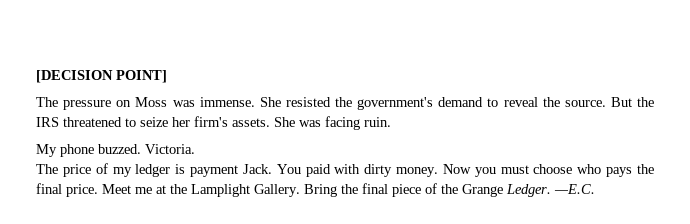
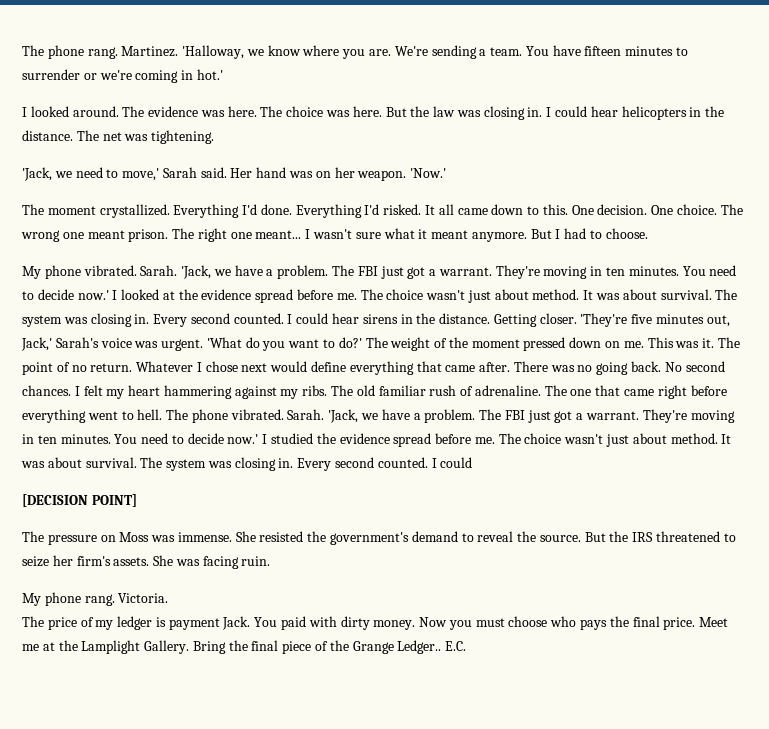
+ The phone rang. Martinez. 'Halloway, we know where you are. We're sending a team. You have fifteen minutes to surrender or we're coming in hot.'
+ I looked around. The evidence was here. The choice was here. But the law was closing in. I could hear helicopters in the distance. The net was tightening.
+ 'Jack, we need to move,' Sarah said. Her hand was on her weapon. 'Now.'
+ The moment crystallized. Everything I'd done. Everything I'd risked. It all came down to this. One decision. One choice. The wrong one meant prison. The right one meant... I wasn't sure what it meant anymore. But I had to choose.
+ My phone vibrated. Sarah. 'Jack, we have a problem. The FBI just got a warrant. They're moving in ten minutes. You need to decide now.' I looked at the evidence spread before me. The choice wasn't just about method. It was about survival. The system was closing in. Every second counted. I could hear sirens in the distance. Getting closer. 'They're five minutes out, Jack,' Sarah's voice was urgent. 'What do you want to do?' The weight of the moment pressed down on me. This was it. The point of no return. Whatever I chose next would define everything that came after. There was no going back. No second chances. I felt my heart hammering against my ribs. The old familiar rush of adrenaline. The one that came right before everything went to hell. The phone vibrated. Sarah. 'Jack, we have a problem. The FBI just got a warrant. They're moving in ten minutes. You need to decide now.' I studied the evidence spread before me. The choice wasn't just about method. It was about survival. The system was closing in. Every second counted. I could
- My phone buzzed.
+ My phone rang.
- Bring the final piece of the Grange Ledger. —E.C.
+ Bring the final piece of the Grange Ledger.. E.C.

